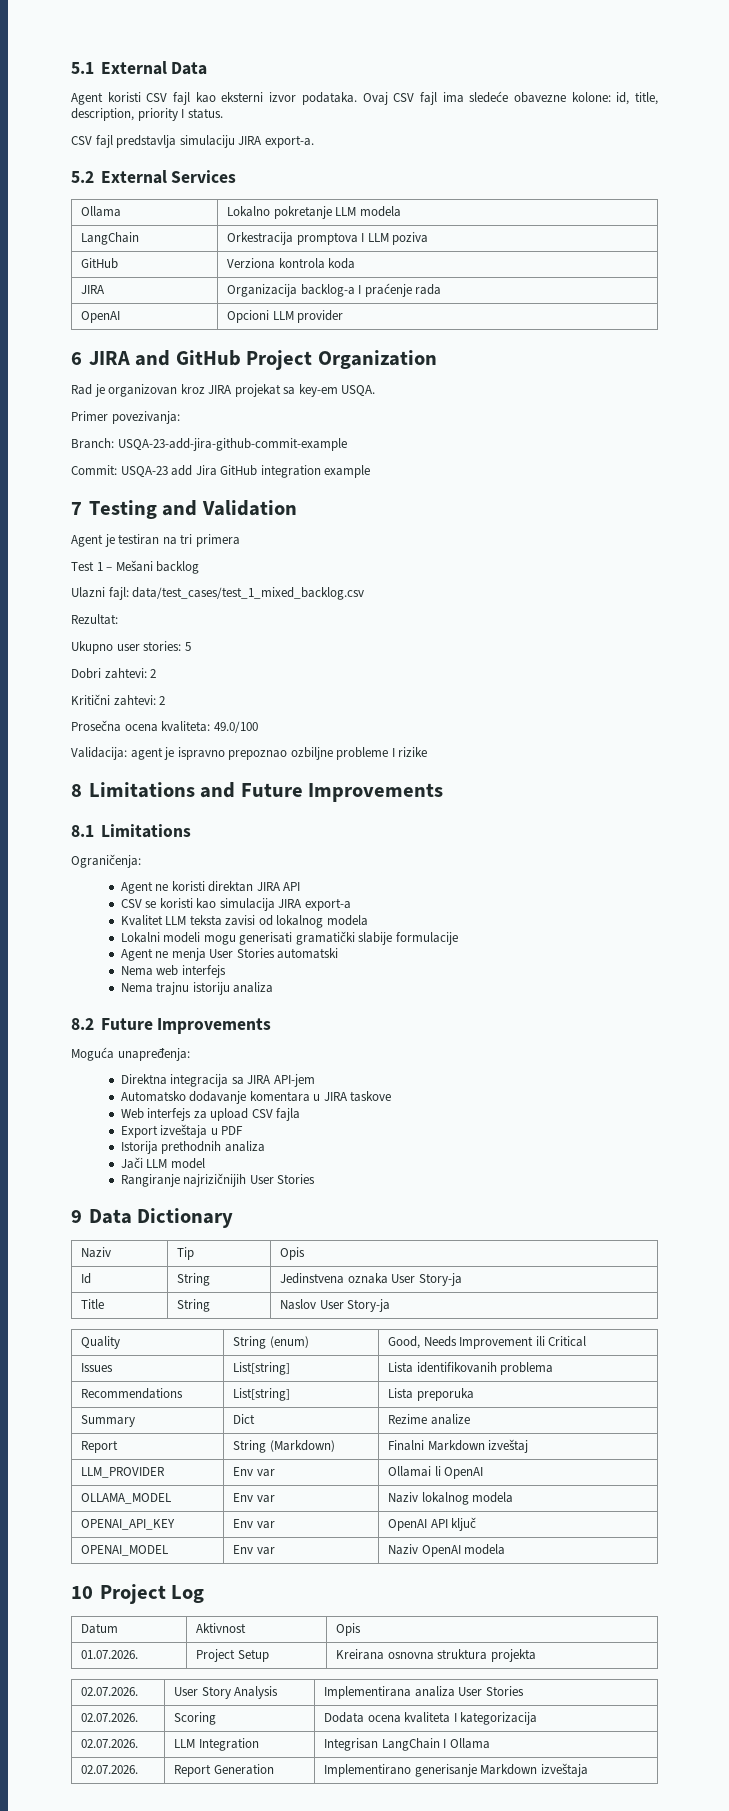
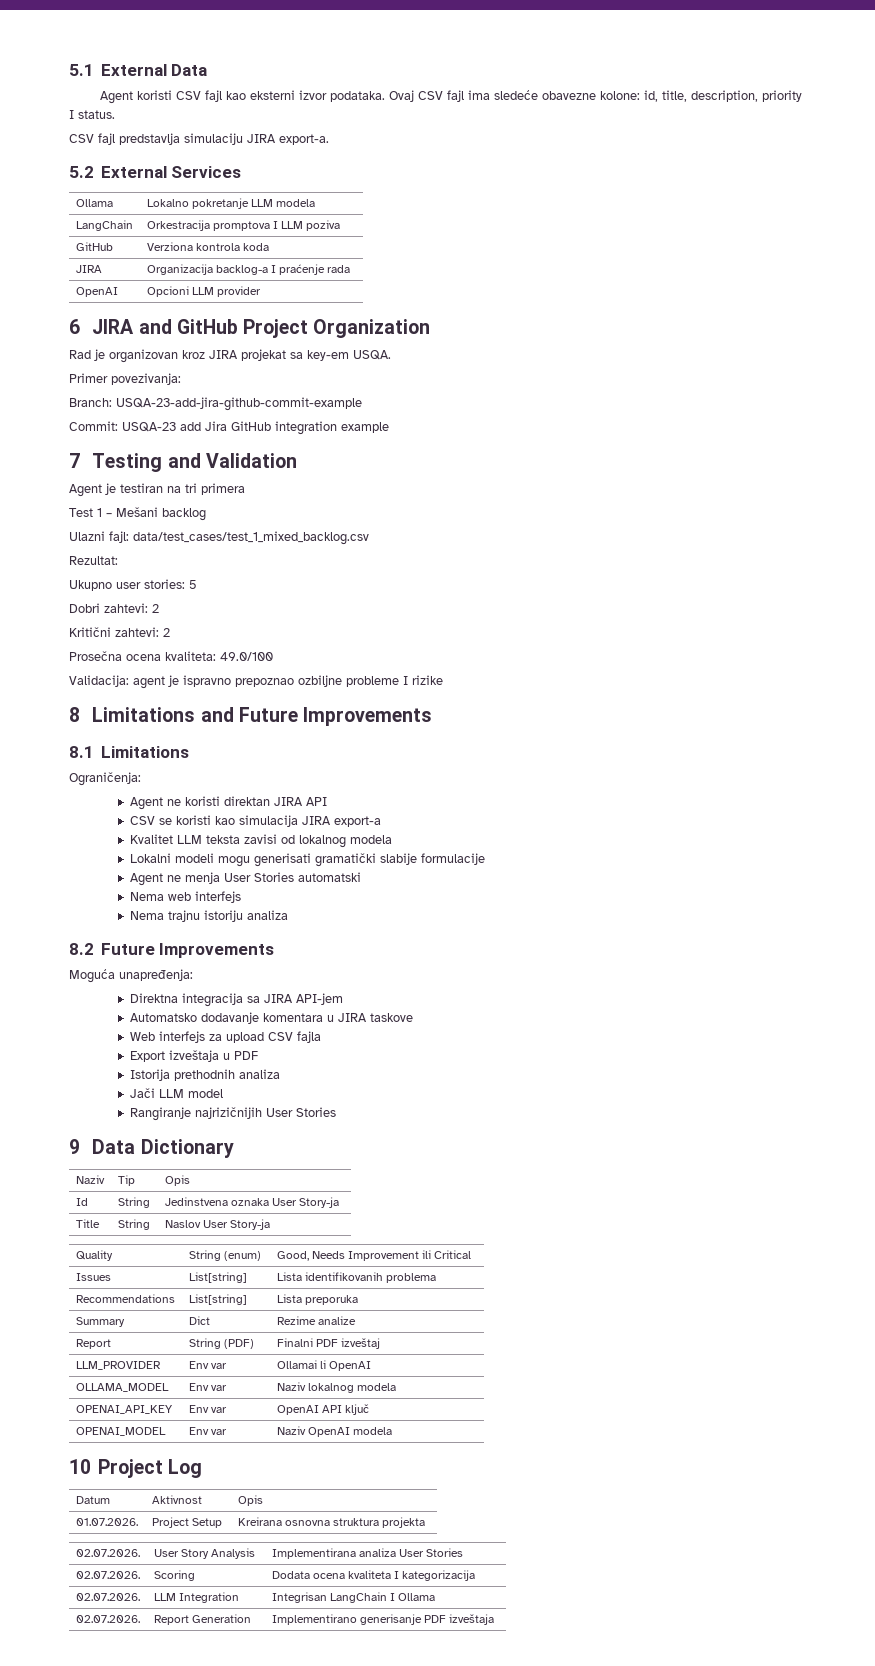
- Report | String (Markdown) | Finalni Markdown izveštaj
+ Report | String (PDF) | Finalni PDF izveštaj
- 02.07.2026. | Report Generation | Implementirano generisanje Markdown izveštaja
+ 02.07.2026. | Report Generation | Implementirano generisanje PDF izveštaja

